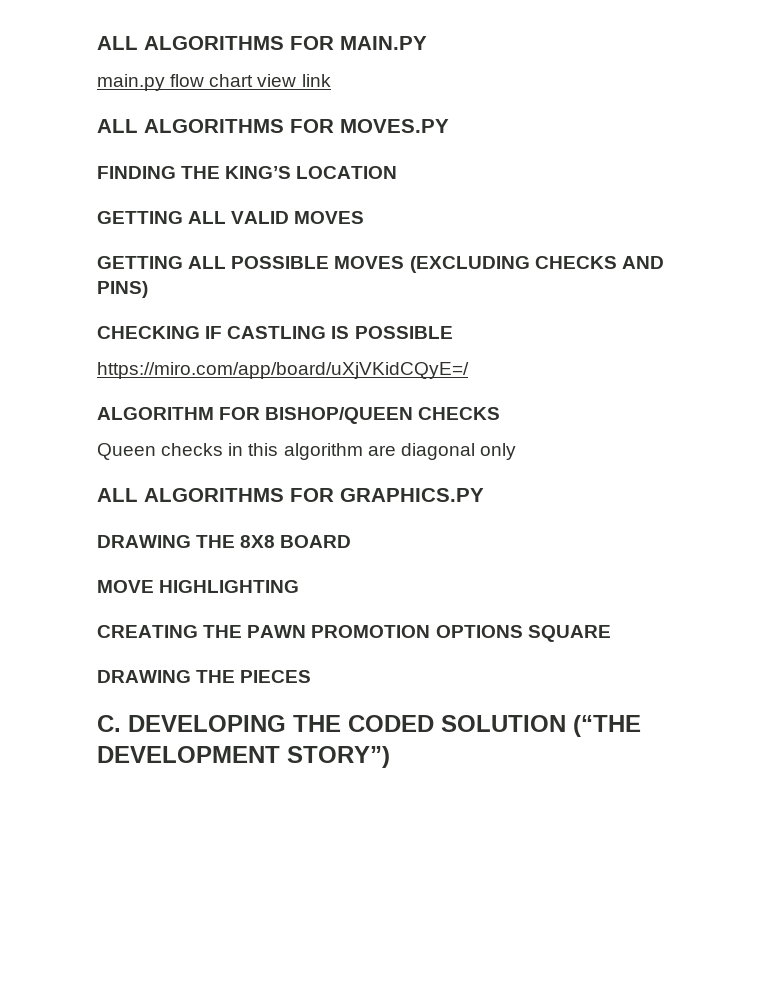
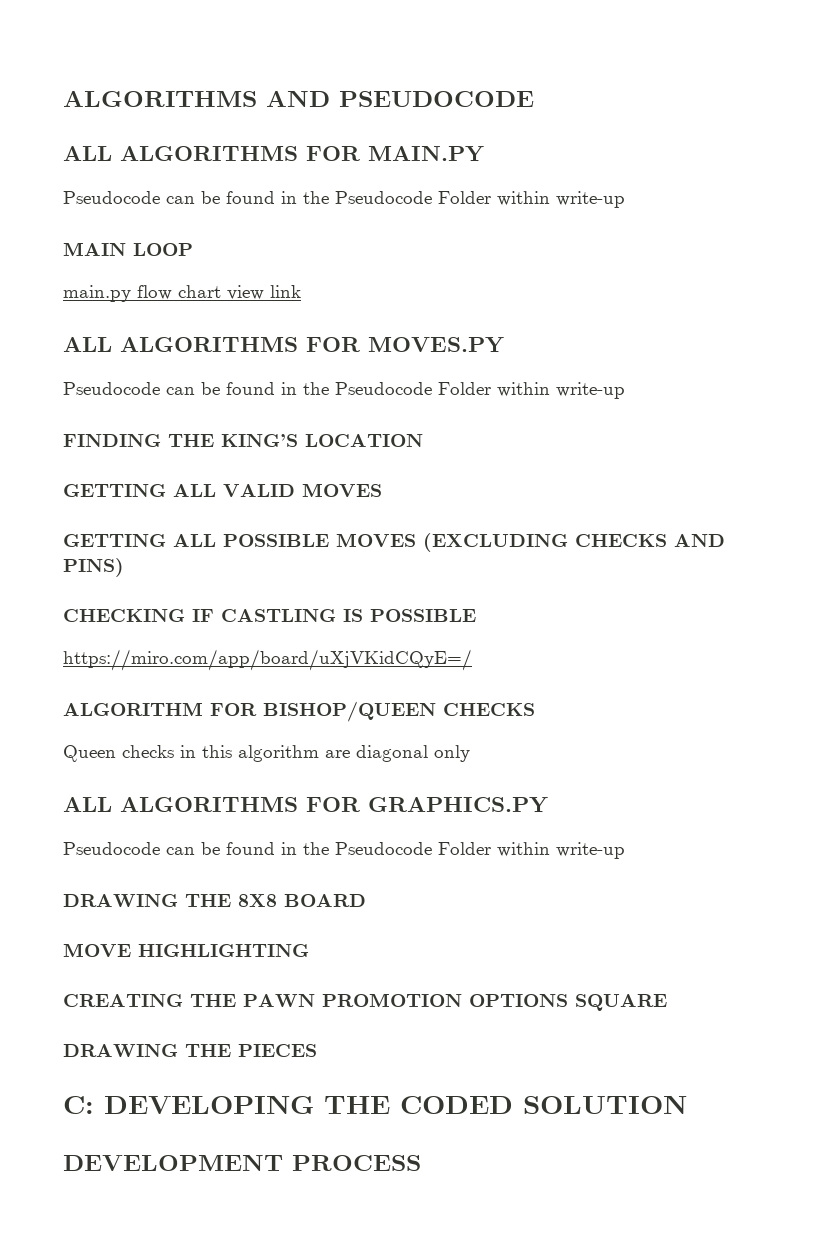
+ ALGORITHMS AND PSEUDOCODE
  ALL ALGORITHMS FOR MAIN.PY
+ Pseudocode can be found in the Pseudocode Folder within write-up
+ MAIN LOOP
  ALL ALGORITHMS FOR MOVES.PY
+ Pseudocode can be found in the Pseudocode Folder within write-up
  ALL ALGORITHMS FOR GRAPHICS.PY
+ Pseudocode can be found in the Pseudocode Folder within write-up
- C. DEVELOPING THE CODED SOLUTION (“THE DEVELOPMENT STORY”)
+ C: DEVELOPING THE CODED SOLUTION
+ DEVELOPMENT PROCESS

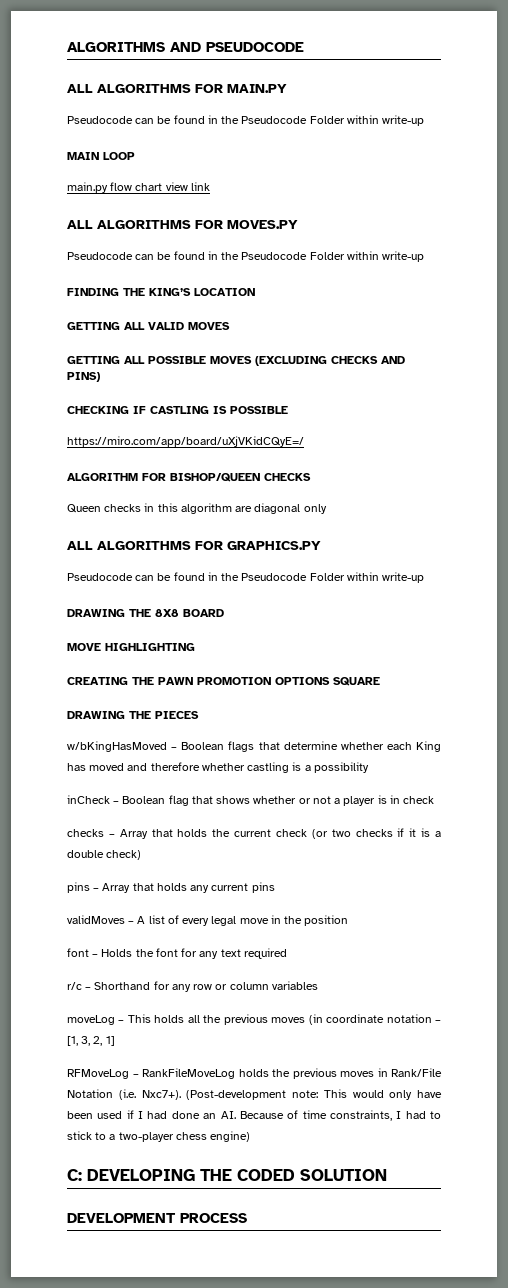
+ w/bKingHasMoved – Boolean flags that determine whether each King has moved and therefore whether castling is a possibility
+ inCheck – Boolean flag that shows whether or not a player is in check
+ checks – Array that holds the current check (or two checks if it is a double check)
+ pins – Array that holds any current pins
+ validMoves – A list of every legal move in the position
+ font – Holds the font for any text required
+ r/c – Shorthand for any row or column variables
+ moveLog – This holds all the previous moves (in coordinate notation – [1, 3, 2, 1]
+ RFMoveLog – RankFileMoveLog holds the previous moves in Rank/File Notation (i.e. Nxc7+). (Post-development note: This would only have been used if I had done an AI. Because of time constraints, I had to stick to a two-player chess engine)

